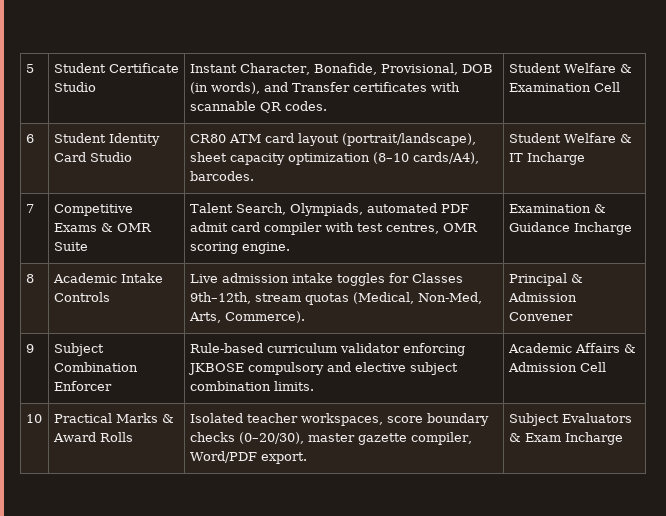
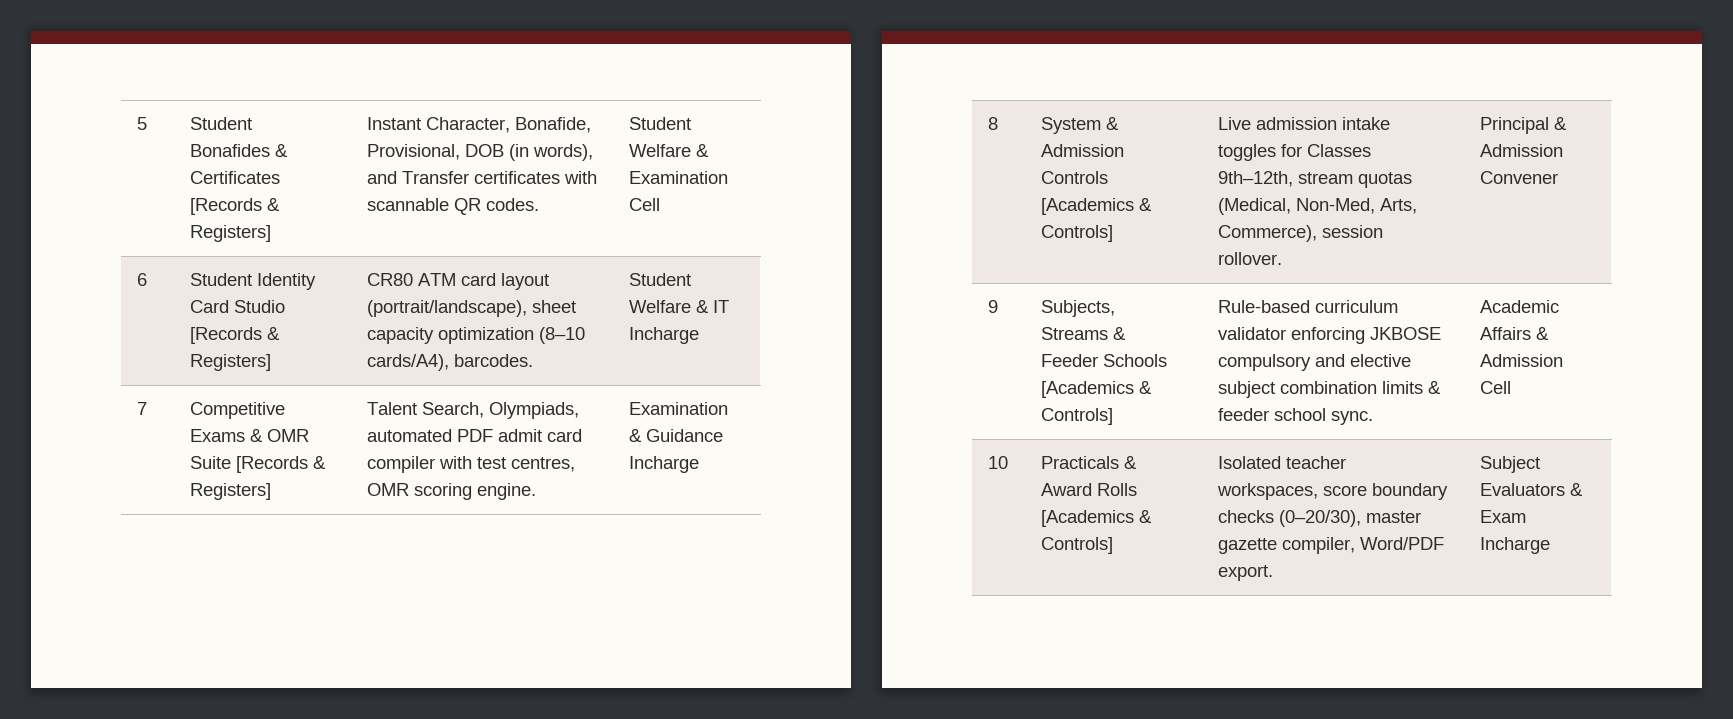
- 5 | Student Certificate Studio | Instant Character, Bonafide, Provisional, DOB (in words), and Transfer certificates with scannable QR codes. | Student Welfare & Examination Cell
+ 5 | Student Bonafides & Certificates [Records & Registers] | Instant Character, Bonafide, Provisional, DOB (in words), and Transfer certificates with scannable QR codes. | Student Welfare & Examination Cell
- 6 | Student Identity Card Studio | CR80 ATM card layout (portrait/landscape), sheet capacity optimization (8–10 cards/A4), barcodes. | Student Welfare & IT Incharge
+ 6 | Student Identity Card Studio [Records & Registers] | CR80 ATM card layout (portrait/landscape), sheet capacity optimization (8–10 cards/A4), barcodes. | Student Welfare & IT Incharge
- 7 | Competitive Exams & OMR Suite | Talent Search, Olympiads, automated PDF admit card compiler with test centres, OMR scoring engine. | Examination & Guidance Incharge
+ 7 | Competitive Exams & OMR Suite [Records & Registers] | Talent Search, Olympiads, automated PDF admit card compiler with test centres, OMR scoring engine. | Examination & Guidance Incharge
- 8 | Academic Intake Controls | Live admission intake toggles for Classes 9th–12th, stream quotas (Medical, Non-Med, Arts, Commerce). | Principal & Admission Convener
+ 8 | System & Admission Controls [Academics & Controls] | Live admission intake toggles for Classes 9th–12th, stream quotas (Medical, Non-Med, Arts, Commerce), session rollover. | Principal & Admission Convener
- 9 | Subject Combination Enforcer | Rule-based curriculum validator enforcing JKBOSE compulsory and elective subject combination limits. | Academic Affairs & Admission Cell
+ 9 | Subjects, Streams & Feeder Schools [Academics & Controls] | Rule-based curriculum validator enforcing JKBOSE compulsory and elective subject combination limits & feeder school sync. | Academic Affairs & Admission Cell
- 10 | Practical Marks & Award Rolls | Isolated teacher workspaces, score boundary checks (0–20/30), master gazette compiler, Word/PDF export. | Subject Evaluators & Exam Incharge
+ 10 | Practicals & Award Rolls [Academics & Controls] | Isolated teacher workspaces, score boundary checks (0–20/30), master gazette compiler, Word/PDF export. | Subject Evaluators & Exam Incharge

